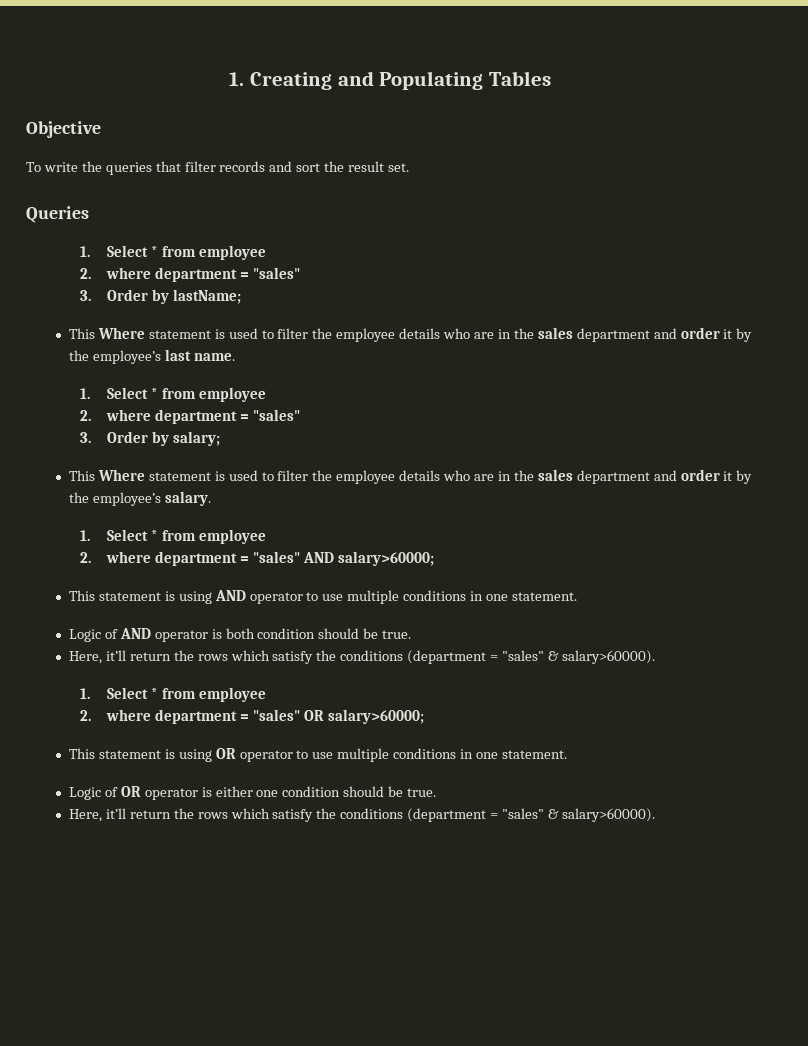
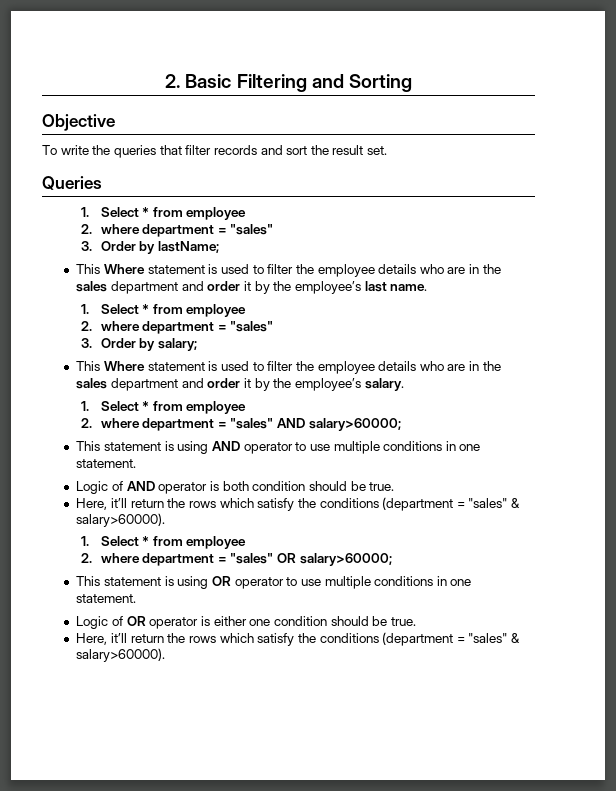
- 1. Creating and Populating Tables
+ 2. Basic Filtering and Sorting

